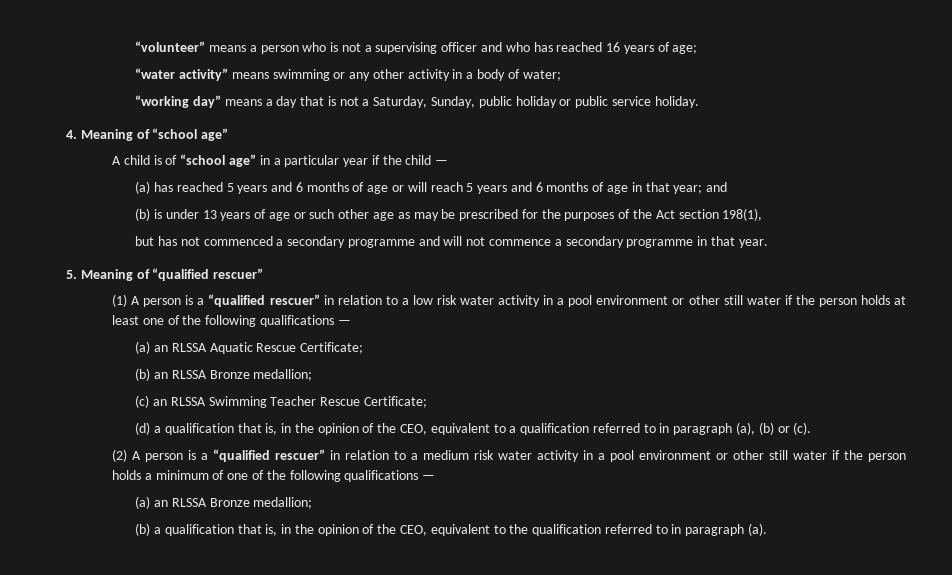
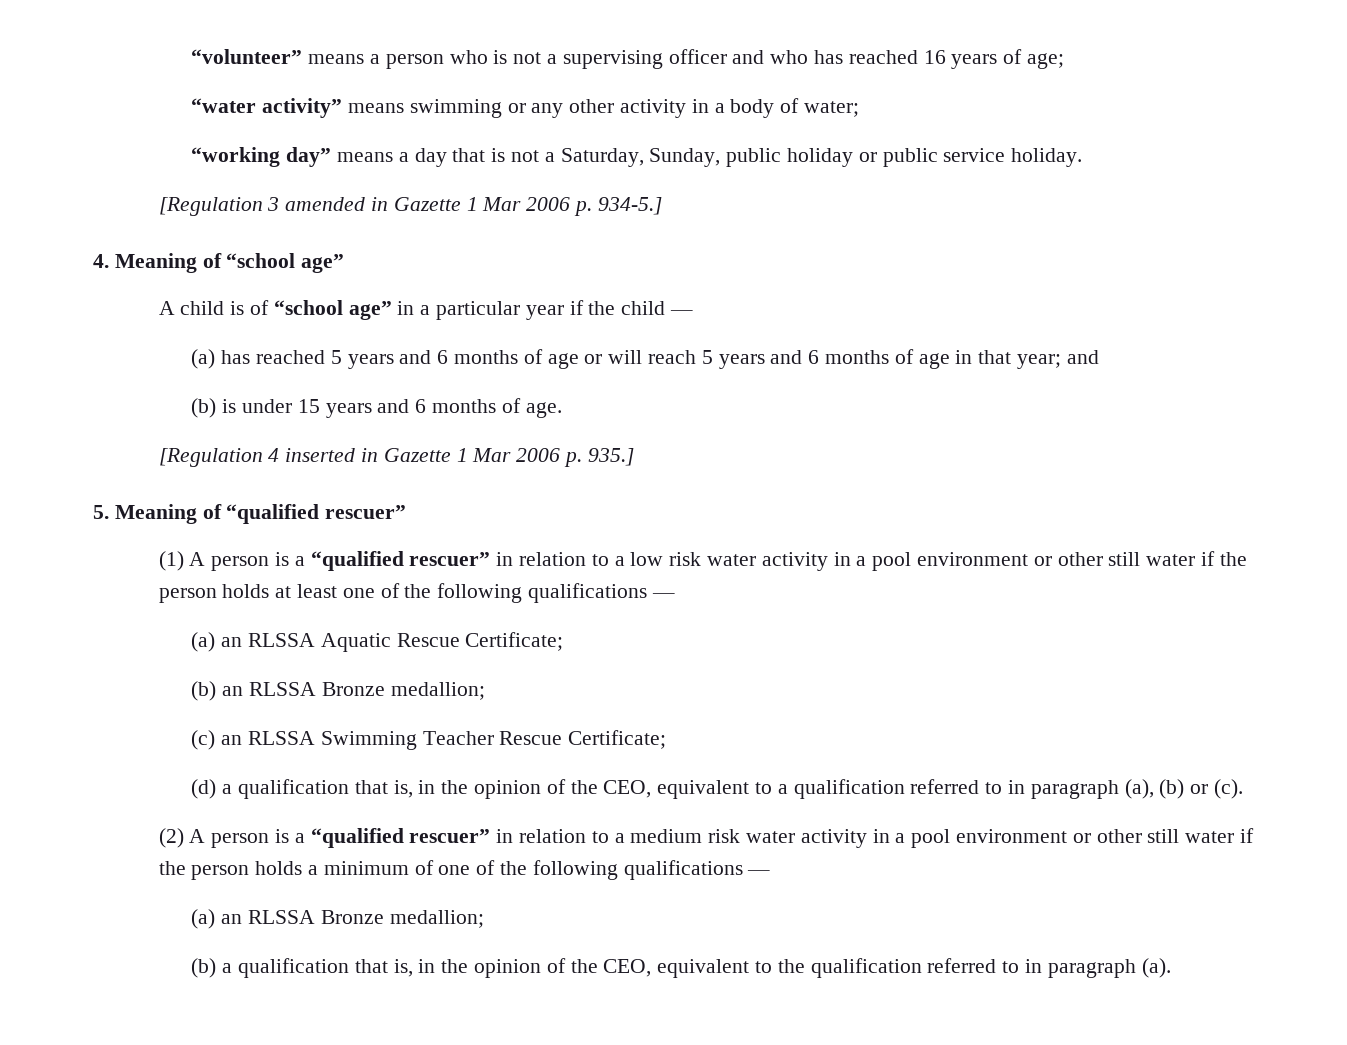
+ [Regulation 3 amended in Gazette 1 Mar 2006 p. 934-5.]
- (b) is under 13 years of age or such other age as may be prescribed for the purposes of the Act section 198(1),
- but has not commenced a secondary programme and will not commence a secondary programme in that year.
+ (b) is under 15 years and 6 months of age.
+ [Regulation 4 inserted in Gazette 1 Mar 2006 p. 935.]

